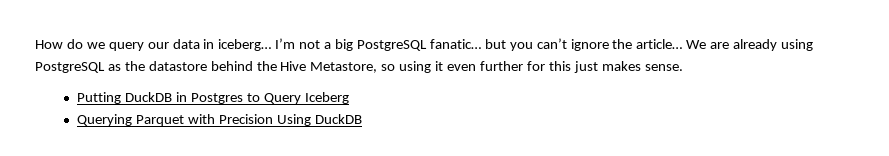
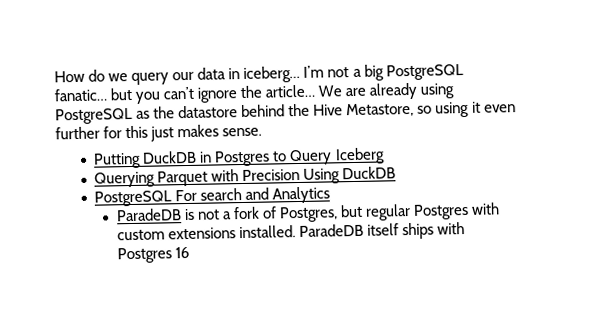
+ PostgreSQL For search and Analytics
+ ParadeDB is not a fork of Postgres, but regular Postgres with custom extensions installed. ParadeDB itself ships with Postgres 16

